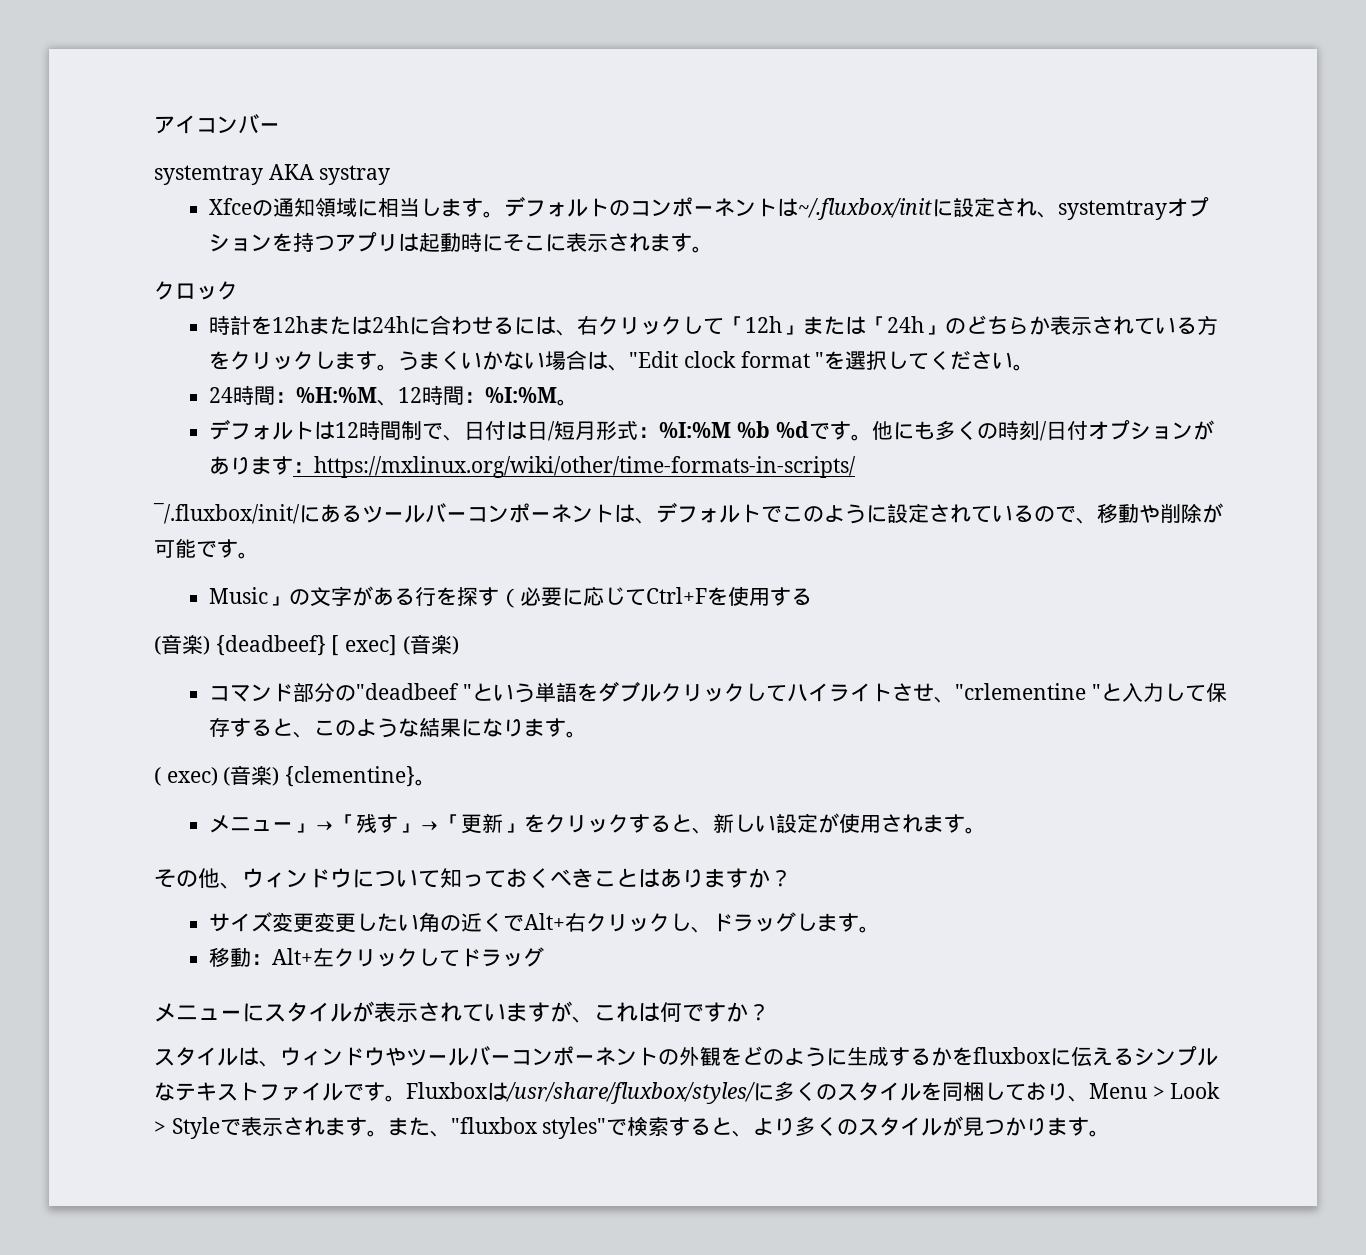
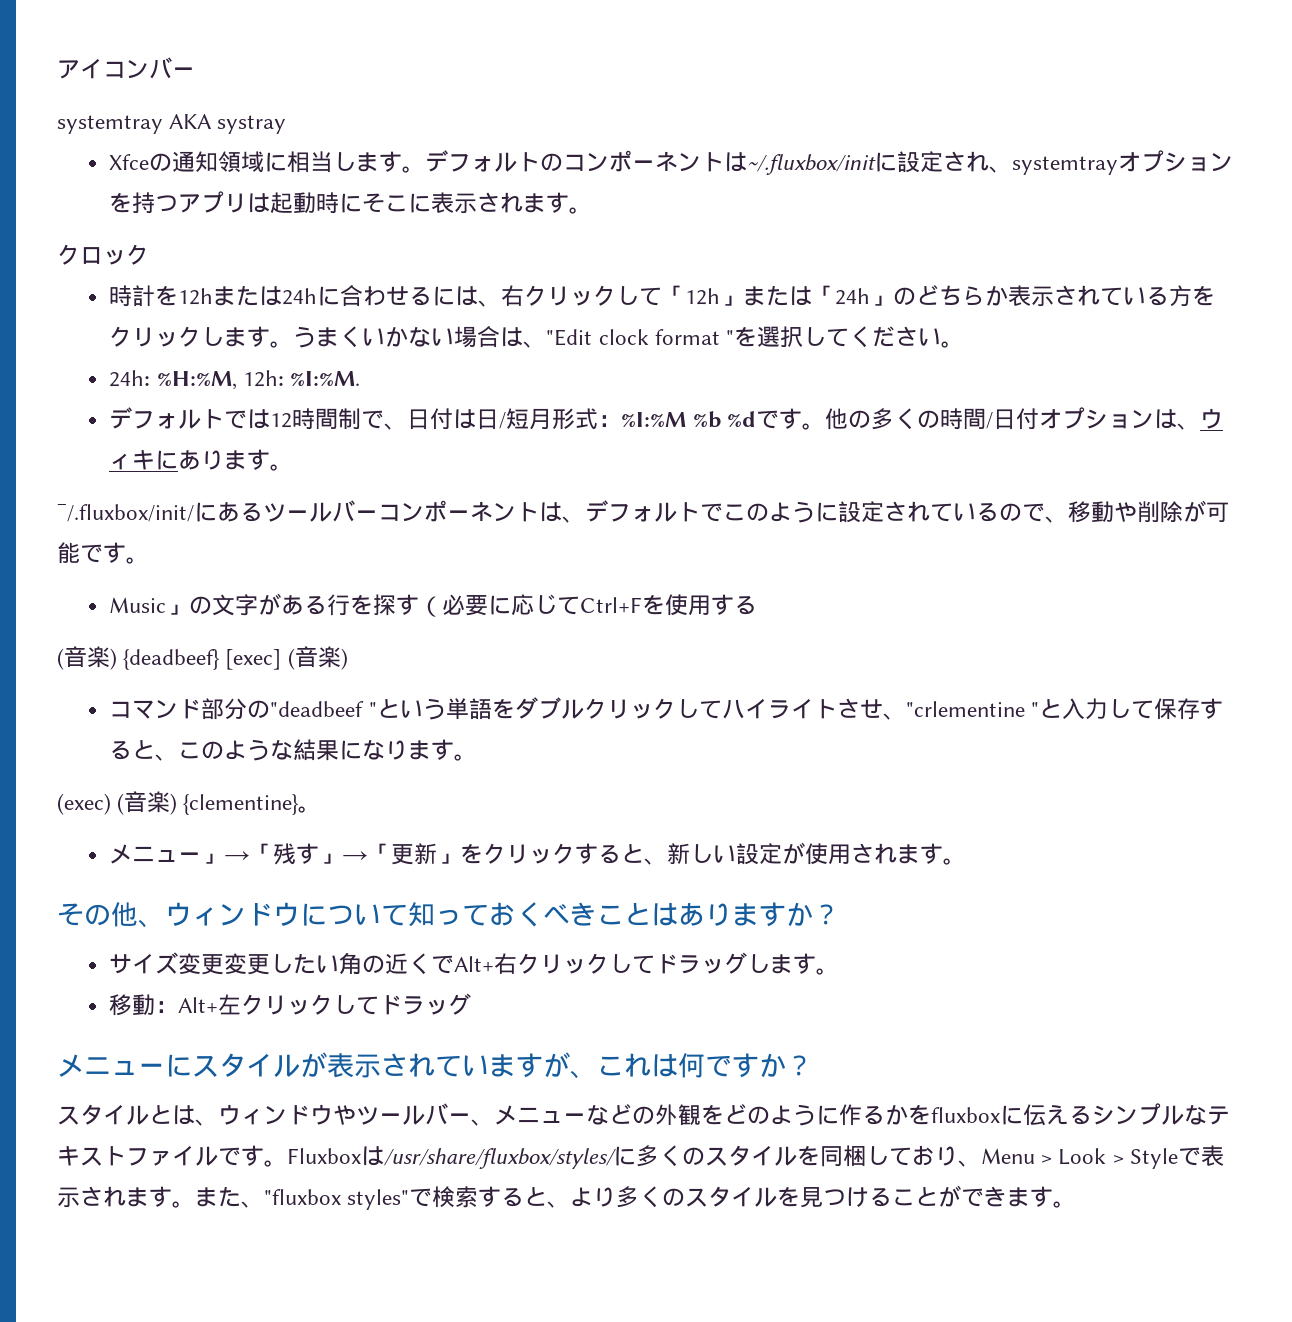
- 24時間：%H:%M、12時間：%I:%M。
- デフォルトは12時間制で、日付は日/短月形式：%I:%M %b %dです。
+ 24h: %H:%M, 12h: %I:%M.
+ デフォルトでは12時間制で、日付は日/短月形式：%I:%M %b %dです。
- 他にも多くの時刻/日付オプションがあります：https://mxlinux.org/wiki/other/time-formats-in-scripts/
+ 他の多くの時間/日付オプションは、ウィキにあります。
- (音楽) {deadbeef} [ exec] (音楽)
+ (音楽) {deadbeef} [exec] (音楽)
- ( exec) (音楽) {clementine}。
+ (exec) (音楽) {clementine}。
- サイズ変更変更したい角の近くでAlt+右クリックし、ドラッグします。
+ サイズ変更変更したい角の近くでAlt+右クリックしてドラッグします。
- スタイルは、ウィンドウやツールバーコンポーネントの外観をどのように生成するかをfluxboxに伝えるシンプルなテキストファイルです。
+ スタイルとは、ウィンドウやツールバー、メニューなどの外観をどのように作るかをfluxboxに伝えるシンプルなテキストファイルです。
- また、"fluxbox styles"で検索すると、より多くのスタイルが見つかります。
+ また、"fluxbox styles"で検索すると、より多くのスタイルを見つけることができます。

